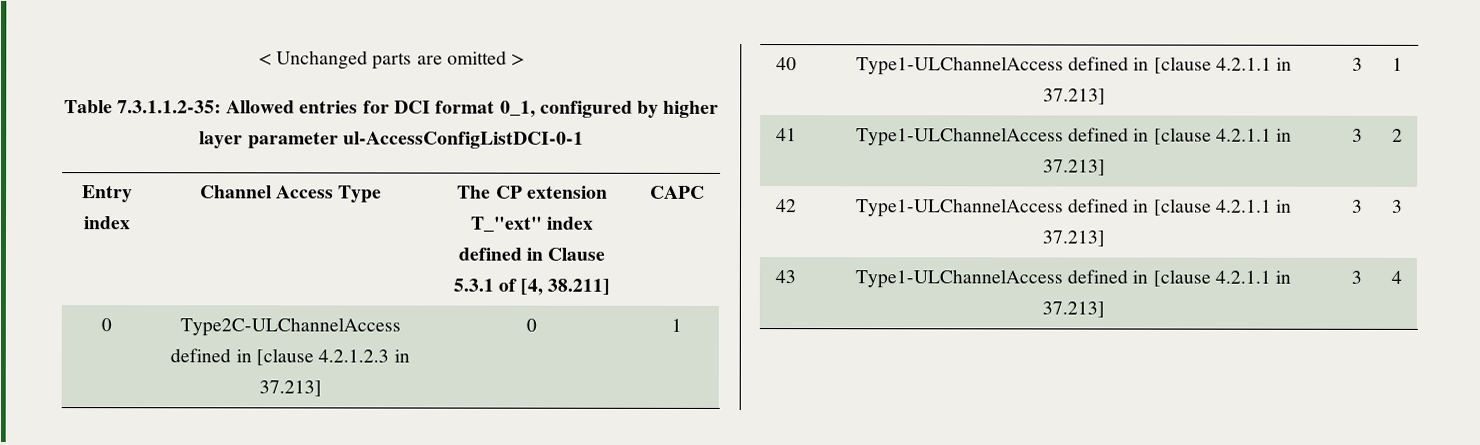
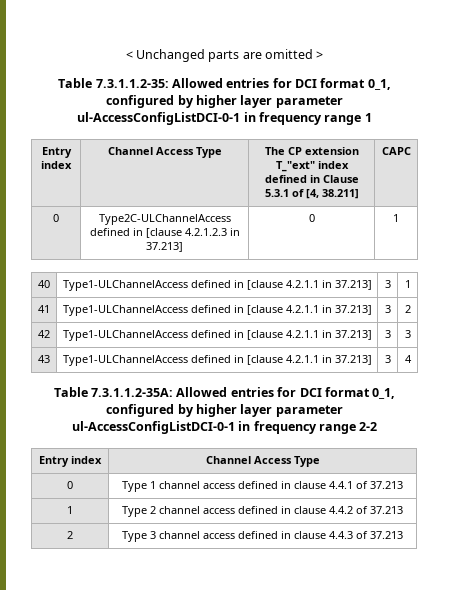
- Table 7.3.1.1.2-35: Allowed entries for DCI format 0_1, configured by higher layer parameter ul-AccessConfigListDCI-0-1
+ Table 7.3.1.1.2-35: Allowed entries for DCI format 0_1, configured by higher layer parameter ul-AccessConfigListDCI-0-1 in frequency range 1
+ Table 7.3.1.1.2-35A: Allowed entries for DCI format 0_1, configured by higher layer parameter ul-AccessConfigListDCI-0-1 in frequency range 2-2
+ Entry index | Channel Access Type
+ 0 | Type 1 channel access defined in clause 4.4.1 of 37.213
+ 1 | Type 2 channel access defined in clause 4.4.2 of 37.213
+ 2 | Type 3 channel access defined in clause 4.4.3 of 37.213

